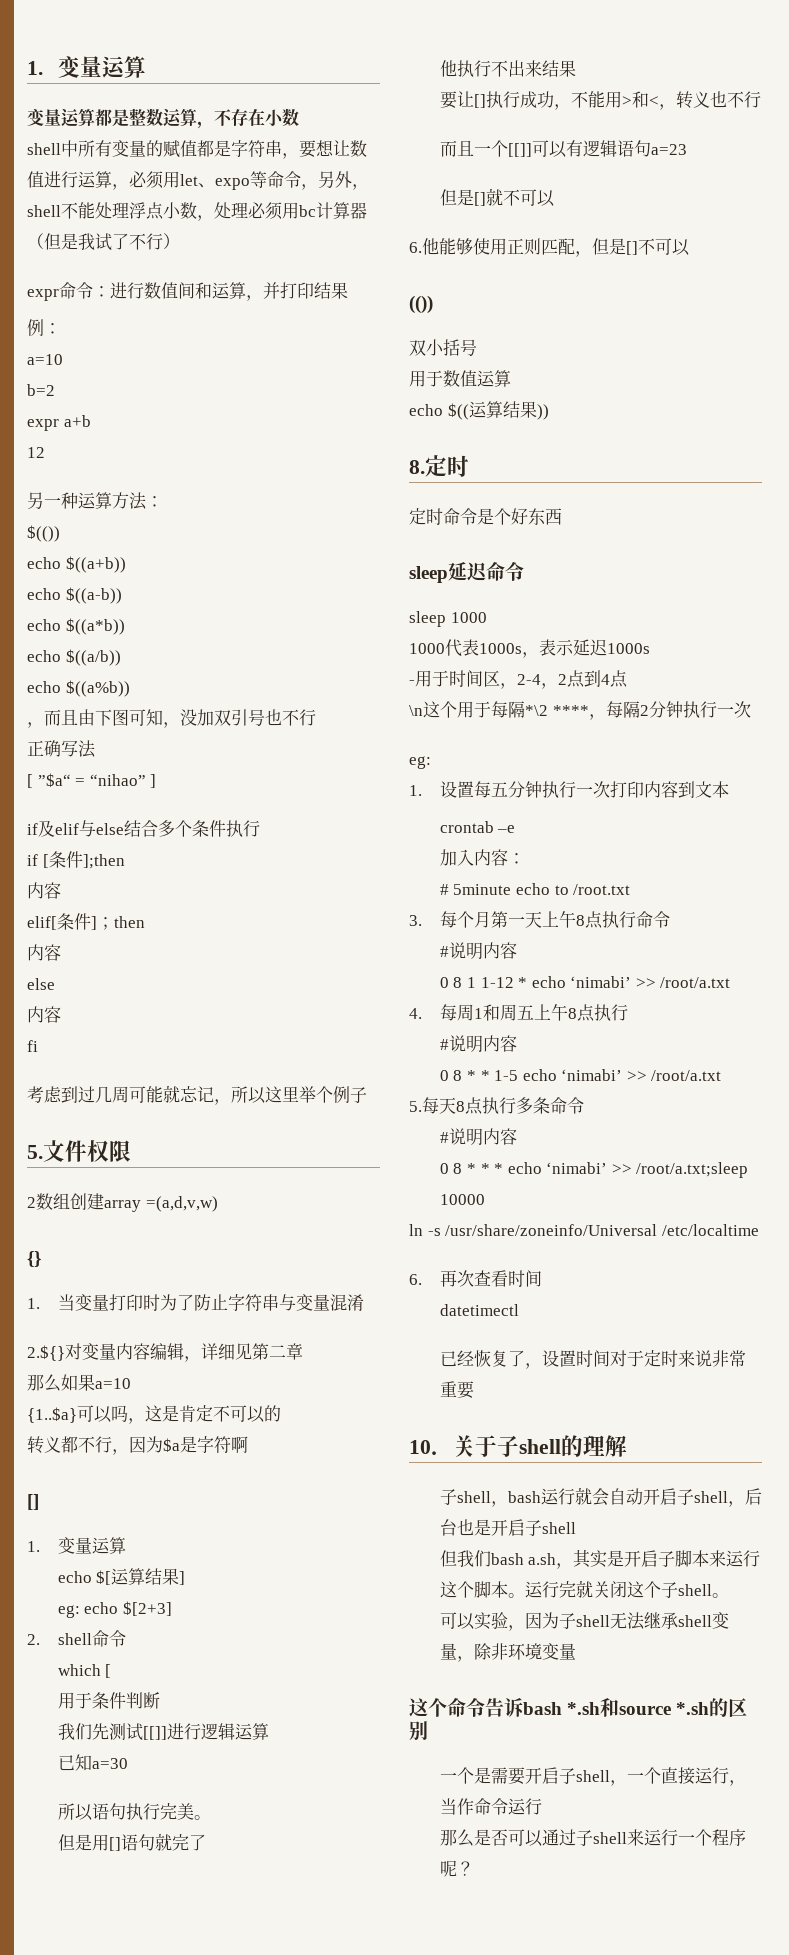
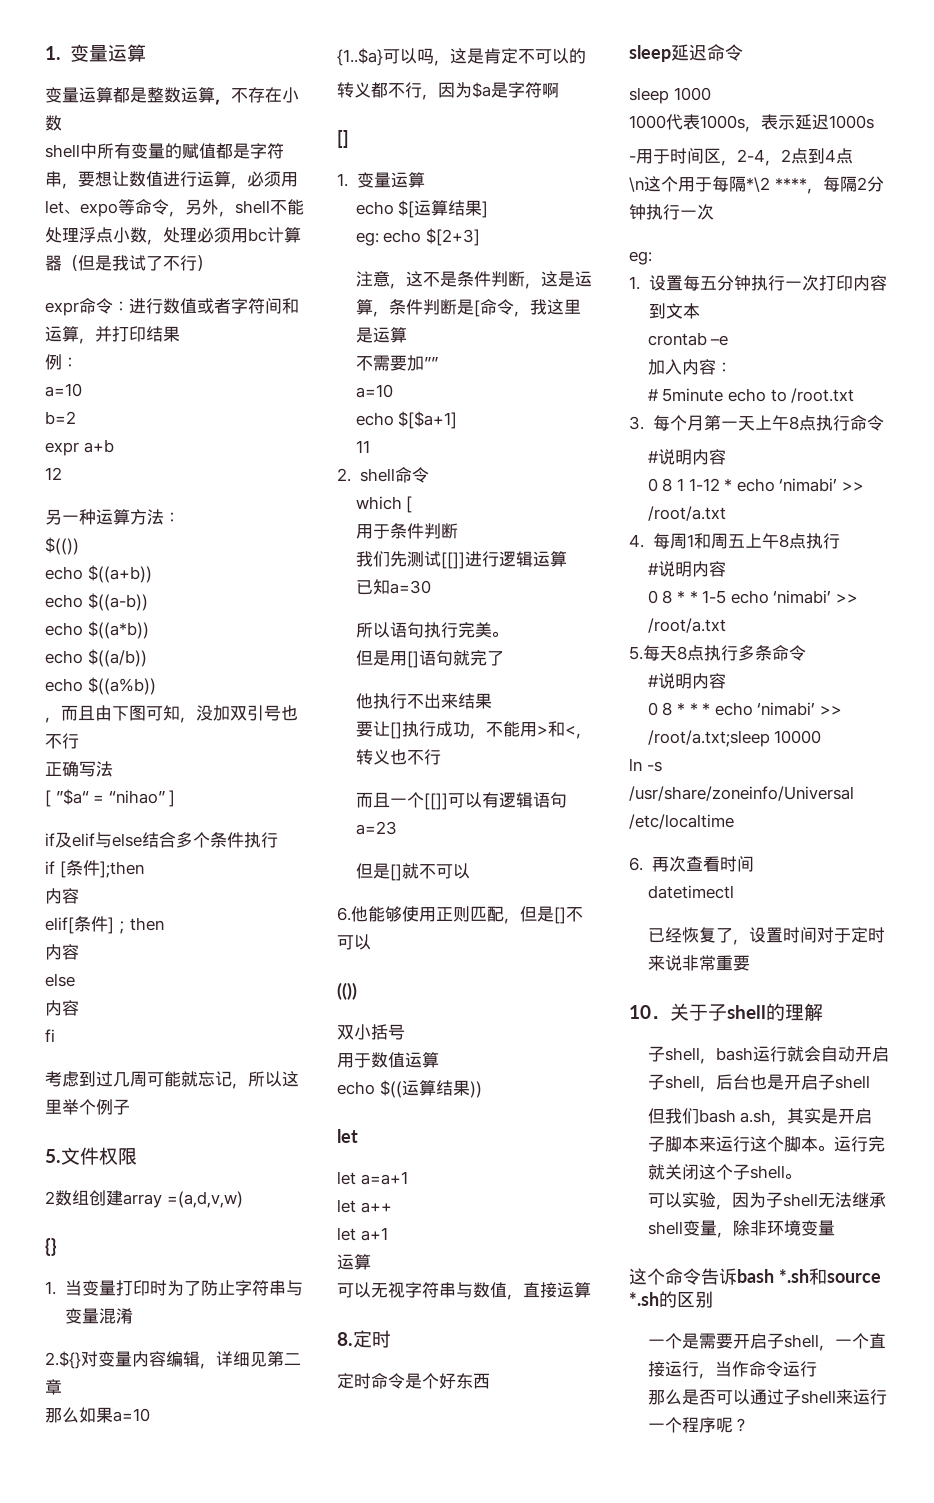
- expr命令：进行数值间和运算，并打印结果
+ expr命令：进行数值或者字符间和运算，并打印结果
+ 注意，这不是条件判断，这是运算，条件判断是[命令，我这里是运算
+ 不需要加””
+ a=10
+ echo $[$a+1]
+ 11
  echo $((运算结果))
+ let
+ let a=a+1
+ let a++
+ let a+1
+ 运算
+ 可以无视字符串与数值，直接运算

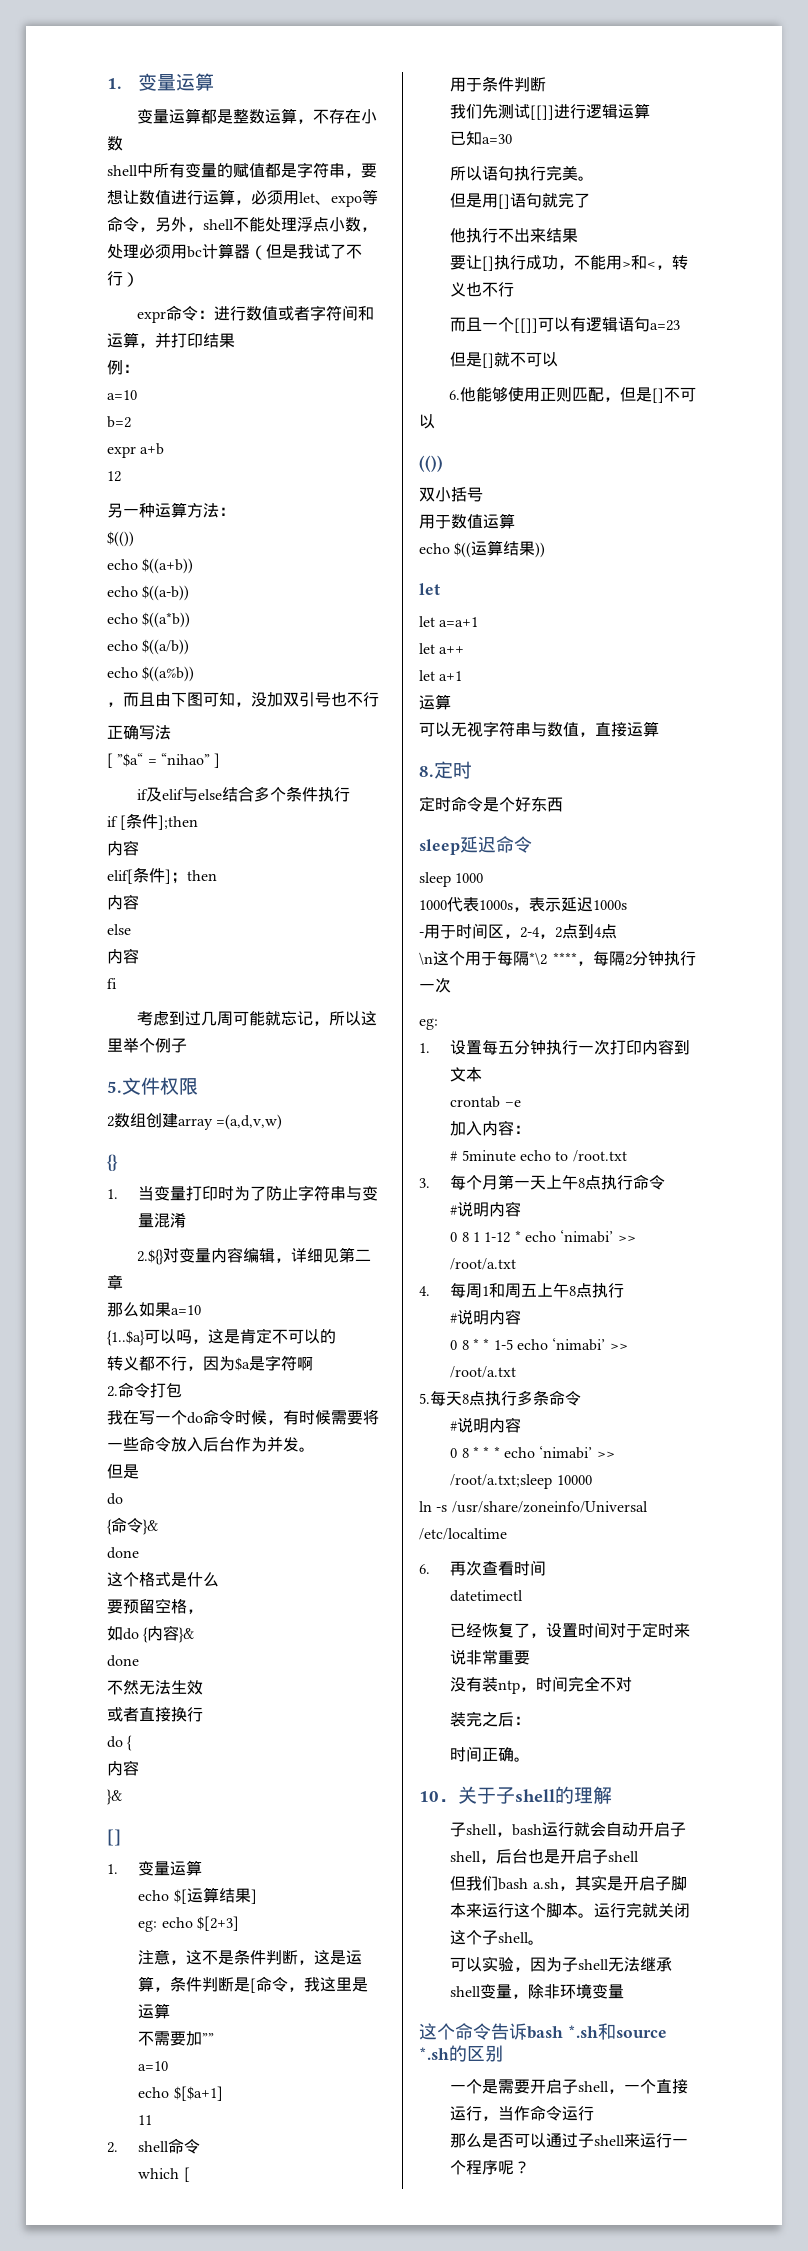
+ 2.命令打包
+ 我在写一个do命令时候，有时候需要将一些命令放入后台作为并发。
+ 但是
+ do
+ {命令}&
+ done
+ 这个格式是什么
+ 要预留空格，
+ 如do {内容}&
+ done
+ 不然无法生效
+ 或者直接换行
+ do {
+ 内容
+ }&
+ 没有装ntp，时间完全不对
+ 装完之后：
+ 时间正确。

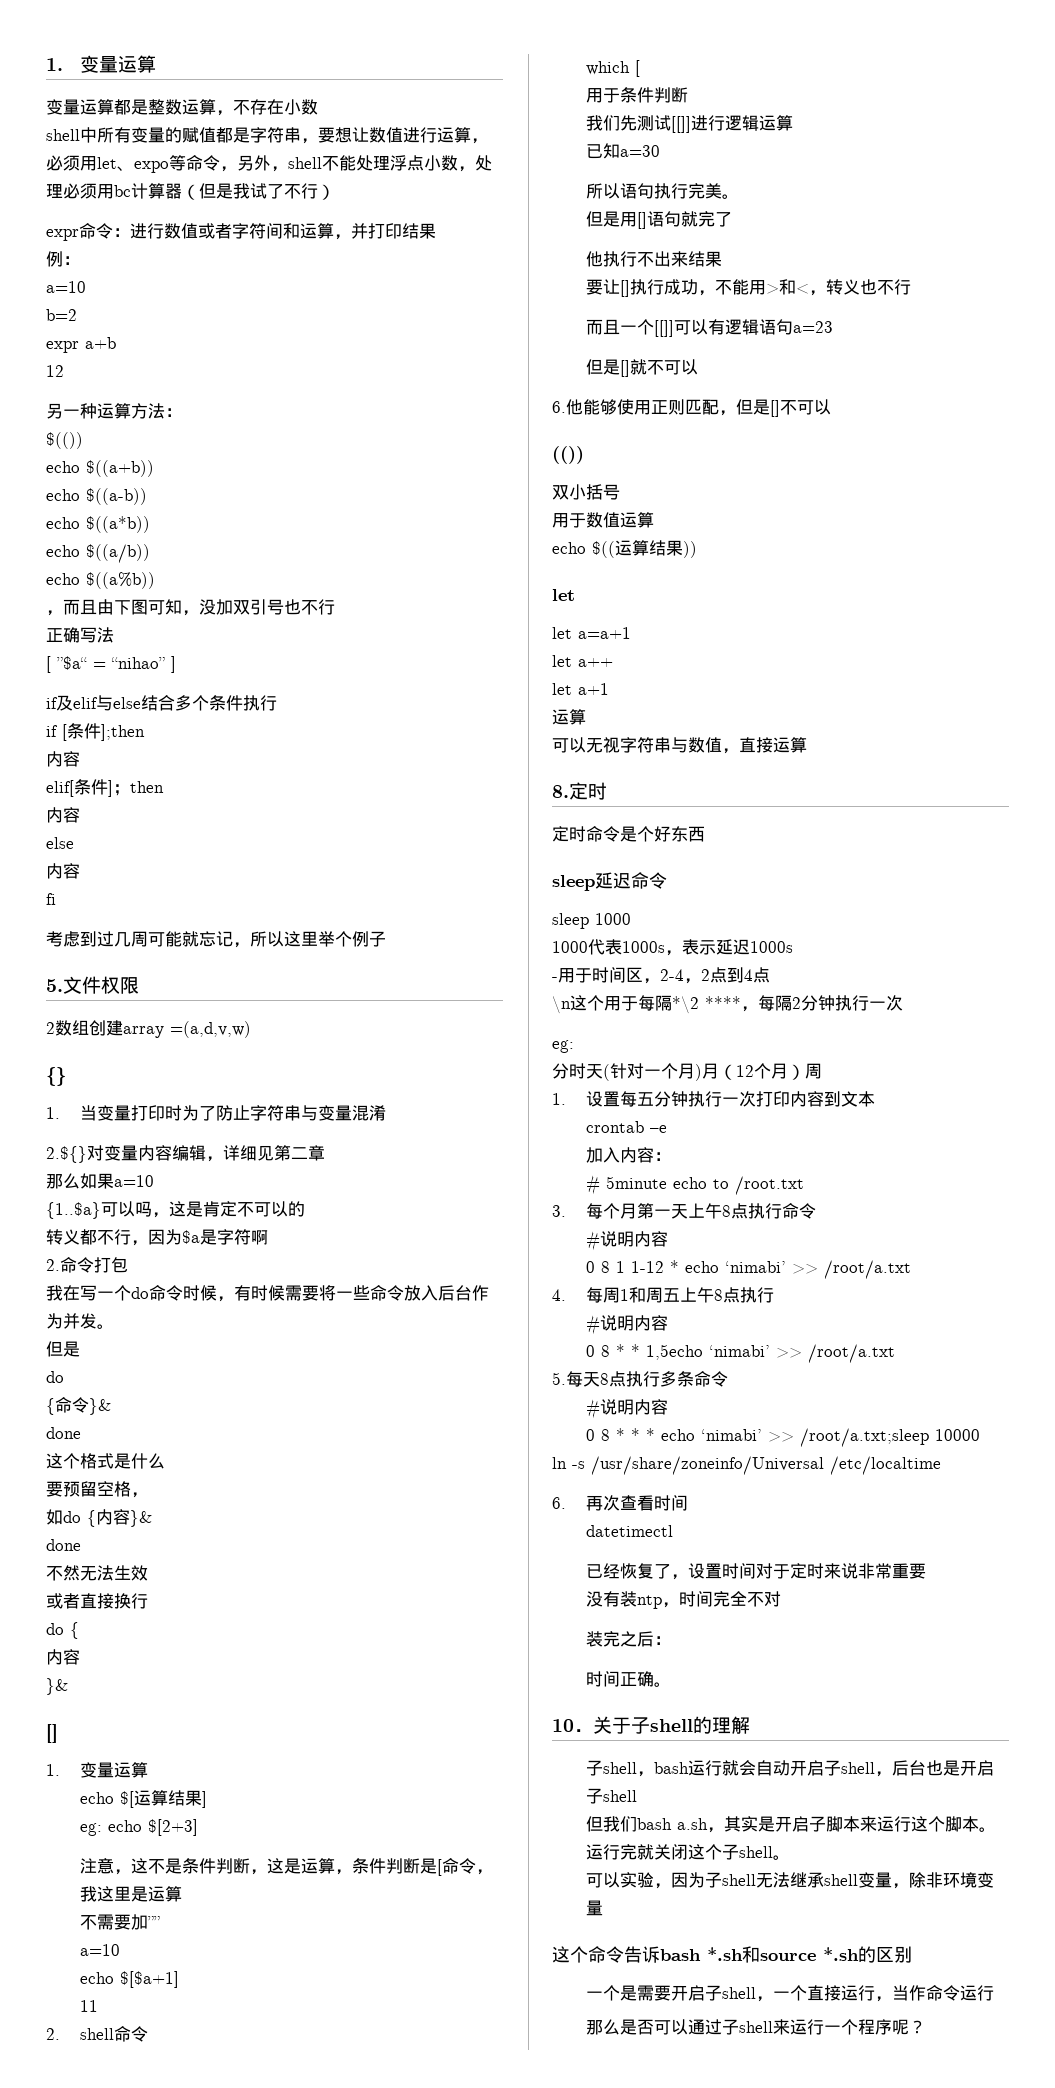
+ 分时天(针对一个月)月（12个月）周
- 0 8 * * 1-5 echo ‘nimabi’ >> /root/a.txt
+ 0 8 * * 1,5echo ‘nimabi’ >> /root/a.txt

